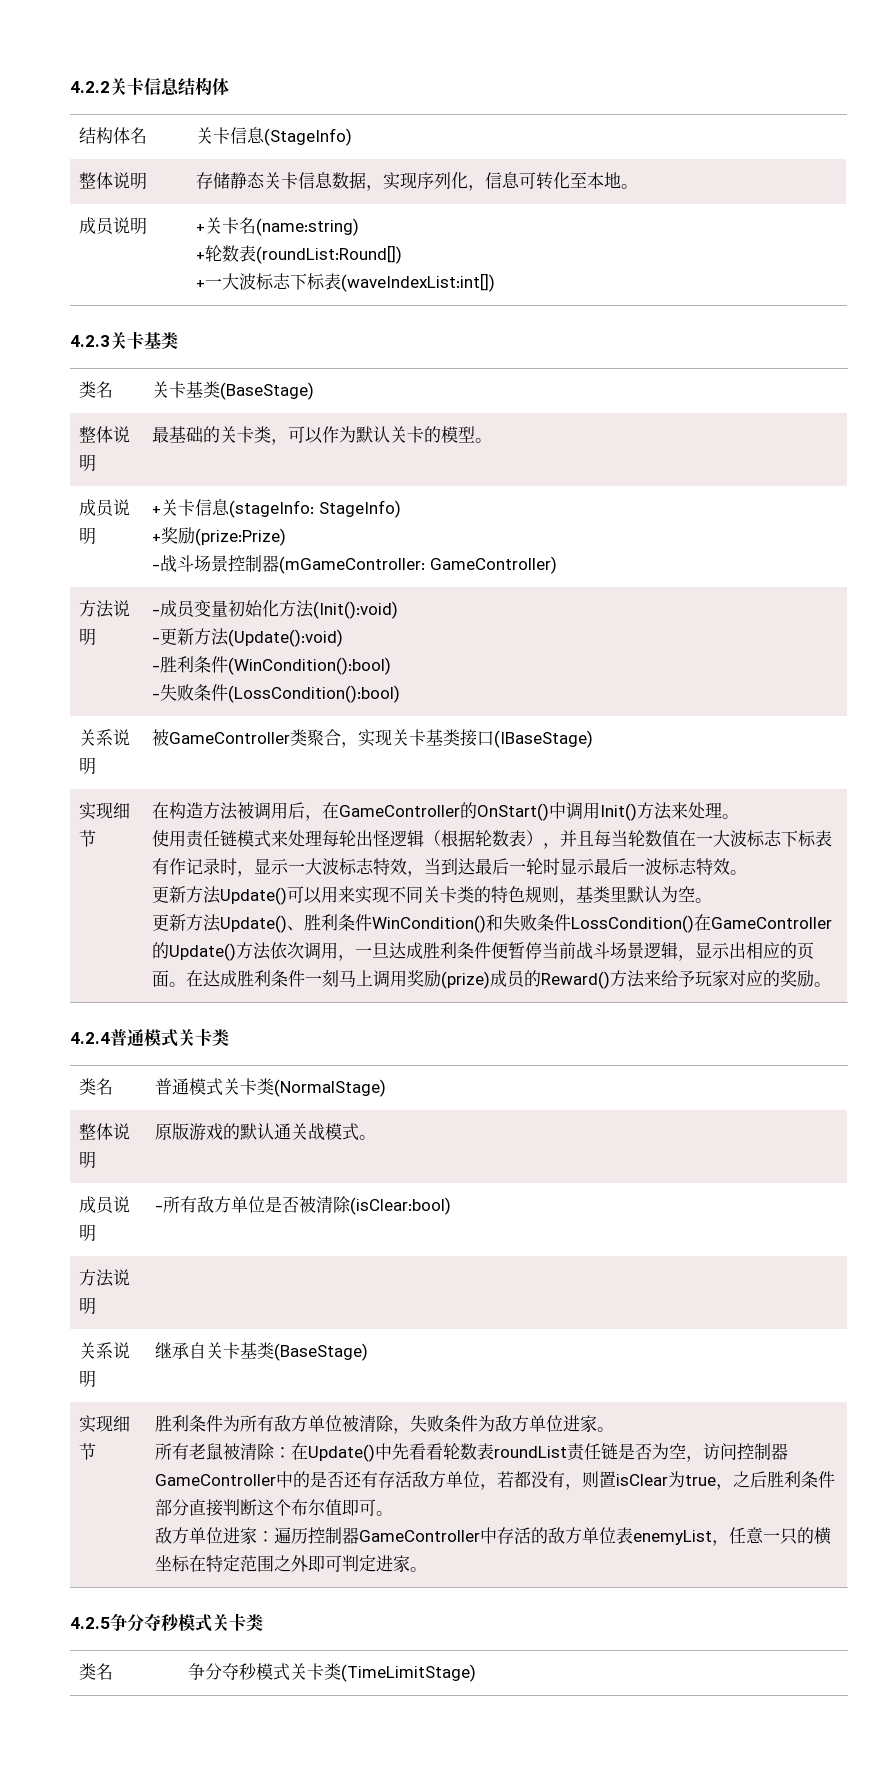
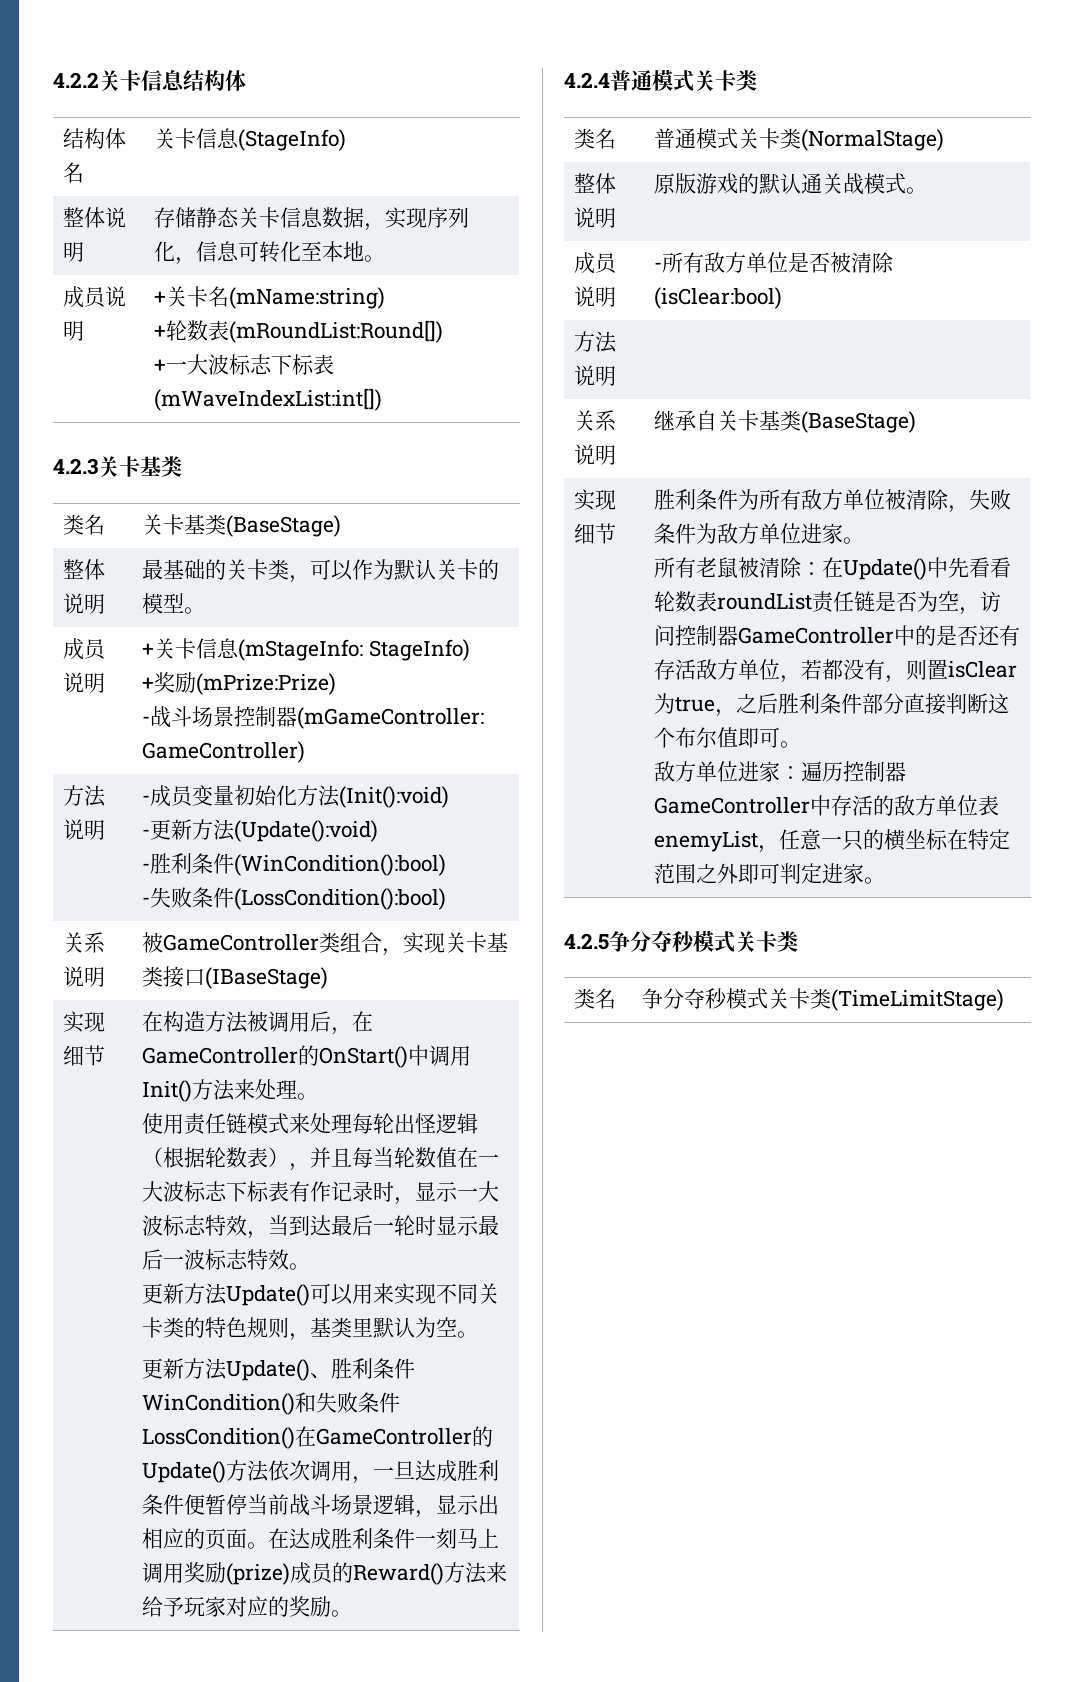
- 成员说明 | +关卡名(name:string)
- +轮数表(roundList:Round[])
- +一大波标志下标表(waveIndexList:int[])
+ 成员说明 | +关卡名(mName:string)
+ +轮数表(mRoundList:Round[])
+ +一大波标志下标表(mWaveIndexList:int[])
- 成员说明 | +关卡信息(stageInfo: StageInfo)
- +奖励(prize:Prize)
+ 成员说明 | +关卡信息(mStageInfo: StageInfo)
+ +奖励(mPrize:Prize)
- 关系说明 | 被GameController类聚合，实现关卡基类接口(IBaseStage)
+ 关系说明 | 被GameController类组合，实现关卡基类接口(IBaseStage)

